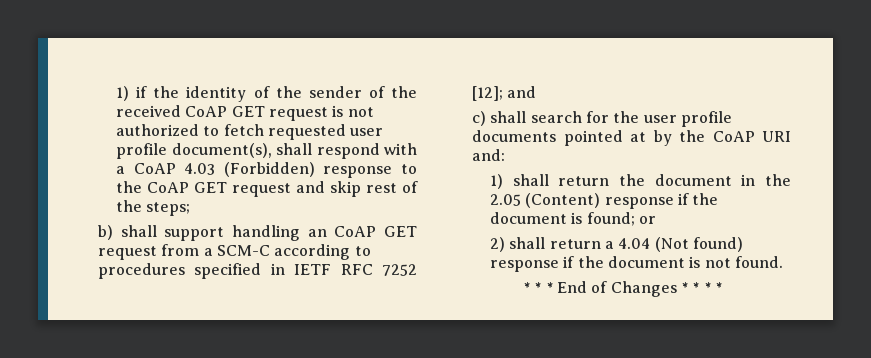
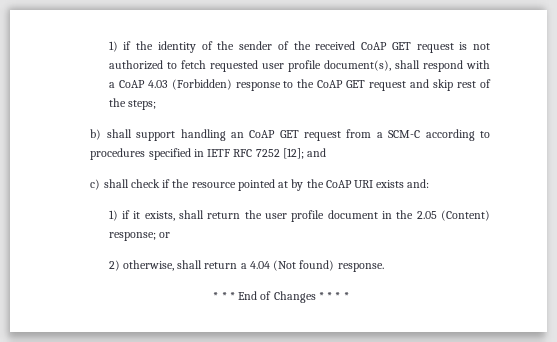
- c) shall search for the user profile documents pointed at by the CoAP URI and:
+ c) shall check if the resource pointed at by the CoAP URI exists and:
- 1) shall return the document in the 2.05 (Content) response if the document is found; or
+ 1) if it exists, shall return the user profile document in the 2.05 (Content) response; or
- 2) shall return a 4.04 (Not found) response if the document is not found.
+ 2) otherwise, shall return a 4.04 (Not found) response.

